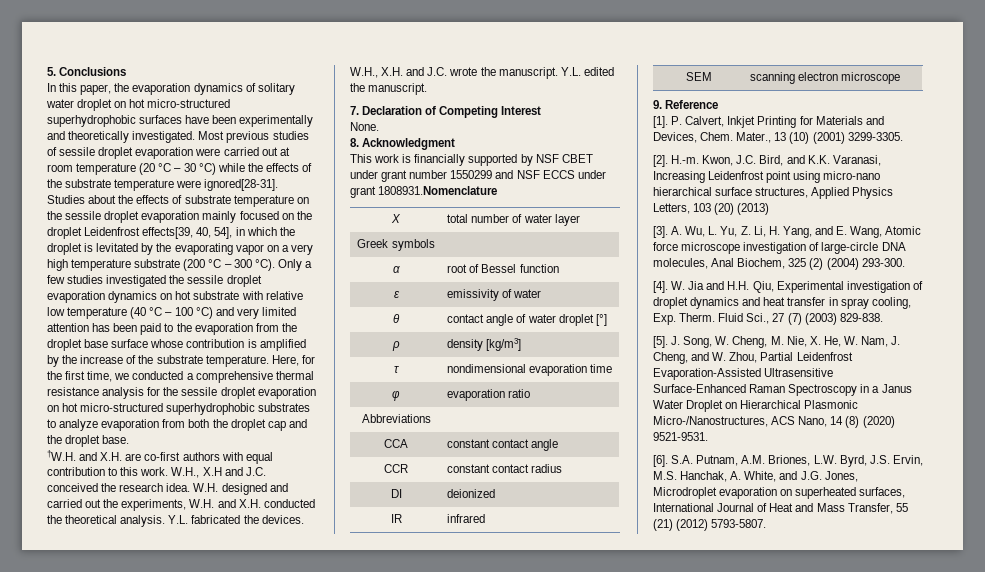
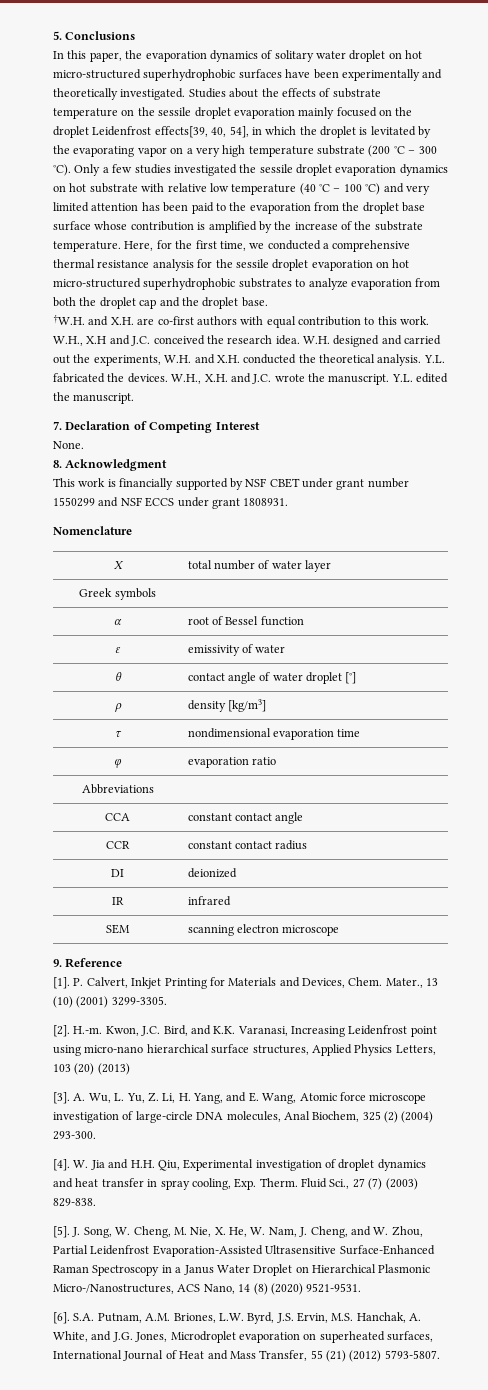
- Most previous studies of sessile droplet evaporation were carried out at room temperature (20 °C – 30 °C) while the effects of the substrate temperature were ignored[28-31].
- This work is financially supported by NSF CBET under grant number 1550299 and NSF ECCS under grant 1808931.Nomenclature
+ This work is financially supported by NSF CBET under grant number 1550299 and NSF ECCS under grant 1808931.
+ Nomenclature

